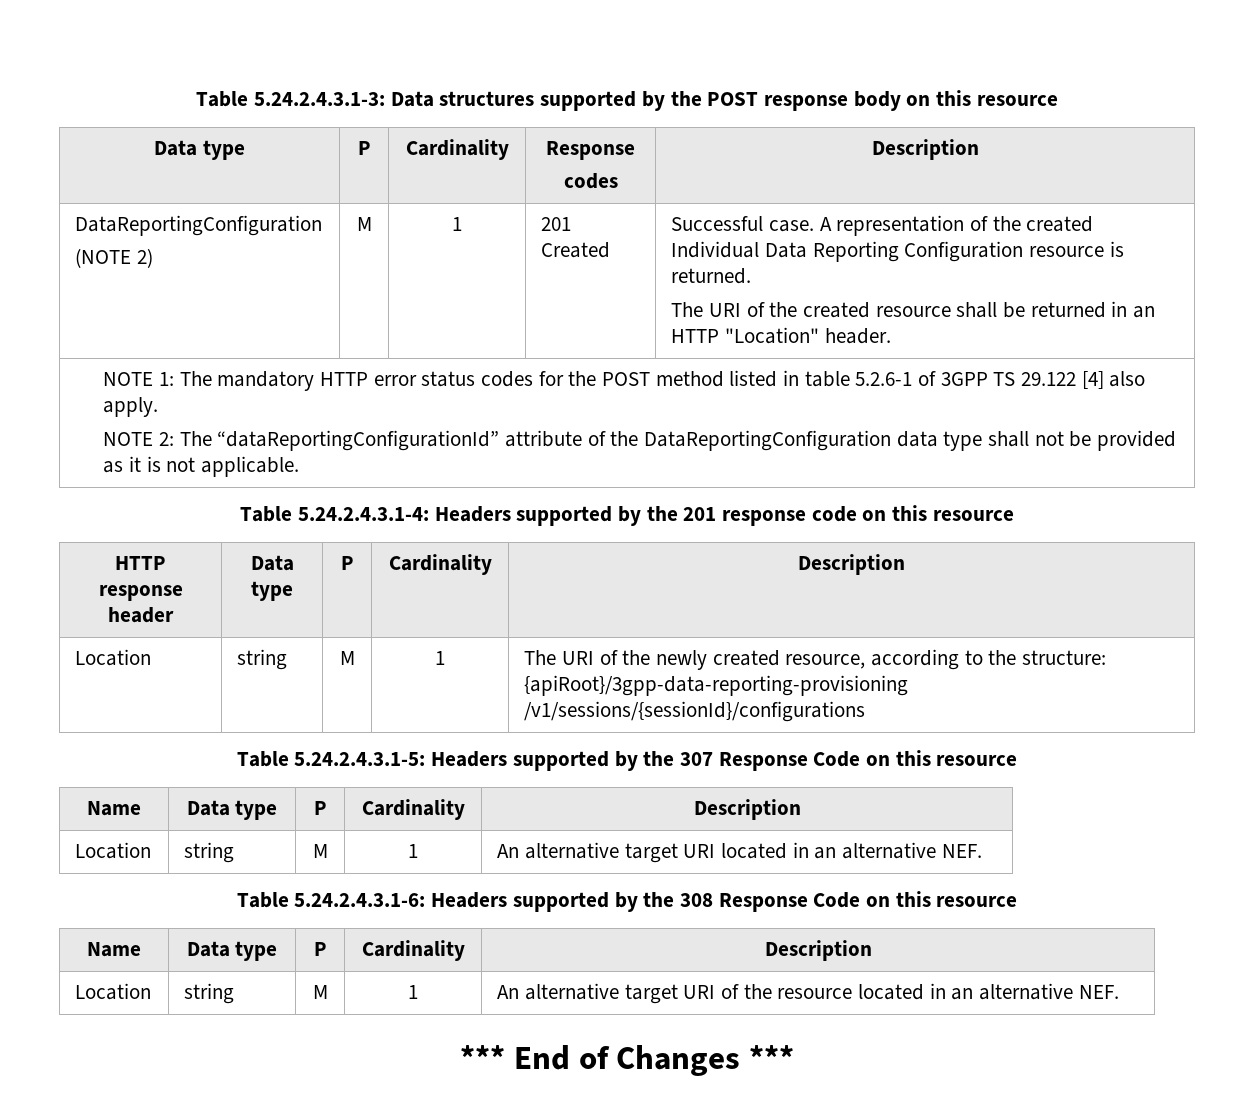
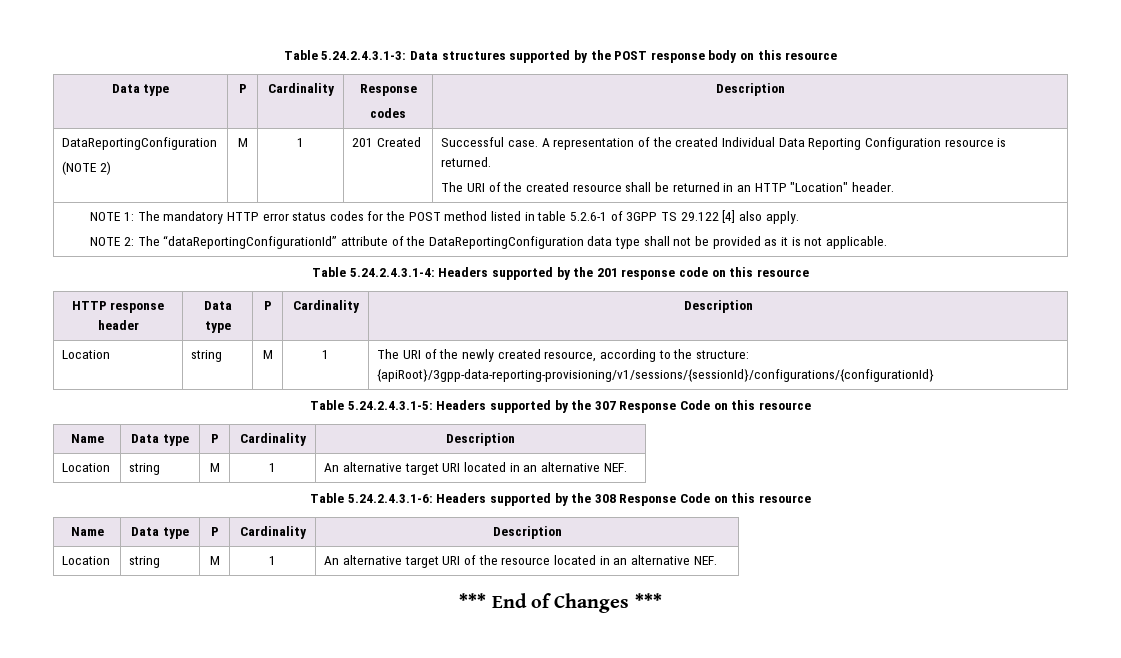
- Location | string | M | 1 | The URI of the newly created resource, according to the structure: {apiRoot}/3gpp-data-reporting-provisioning /v1/sessions/{sessionId}/configurations
+ Location | string | M | 1 | The URI of the newly created resource, according to the structure: {apiRoot}/3gpp-data-reporting-provisioning/v1/sessions/{sessionId}/configurations/{configurationId}

